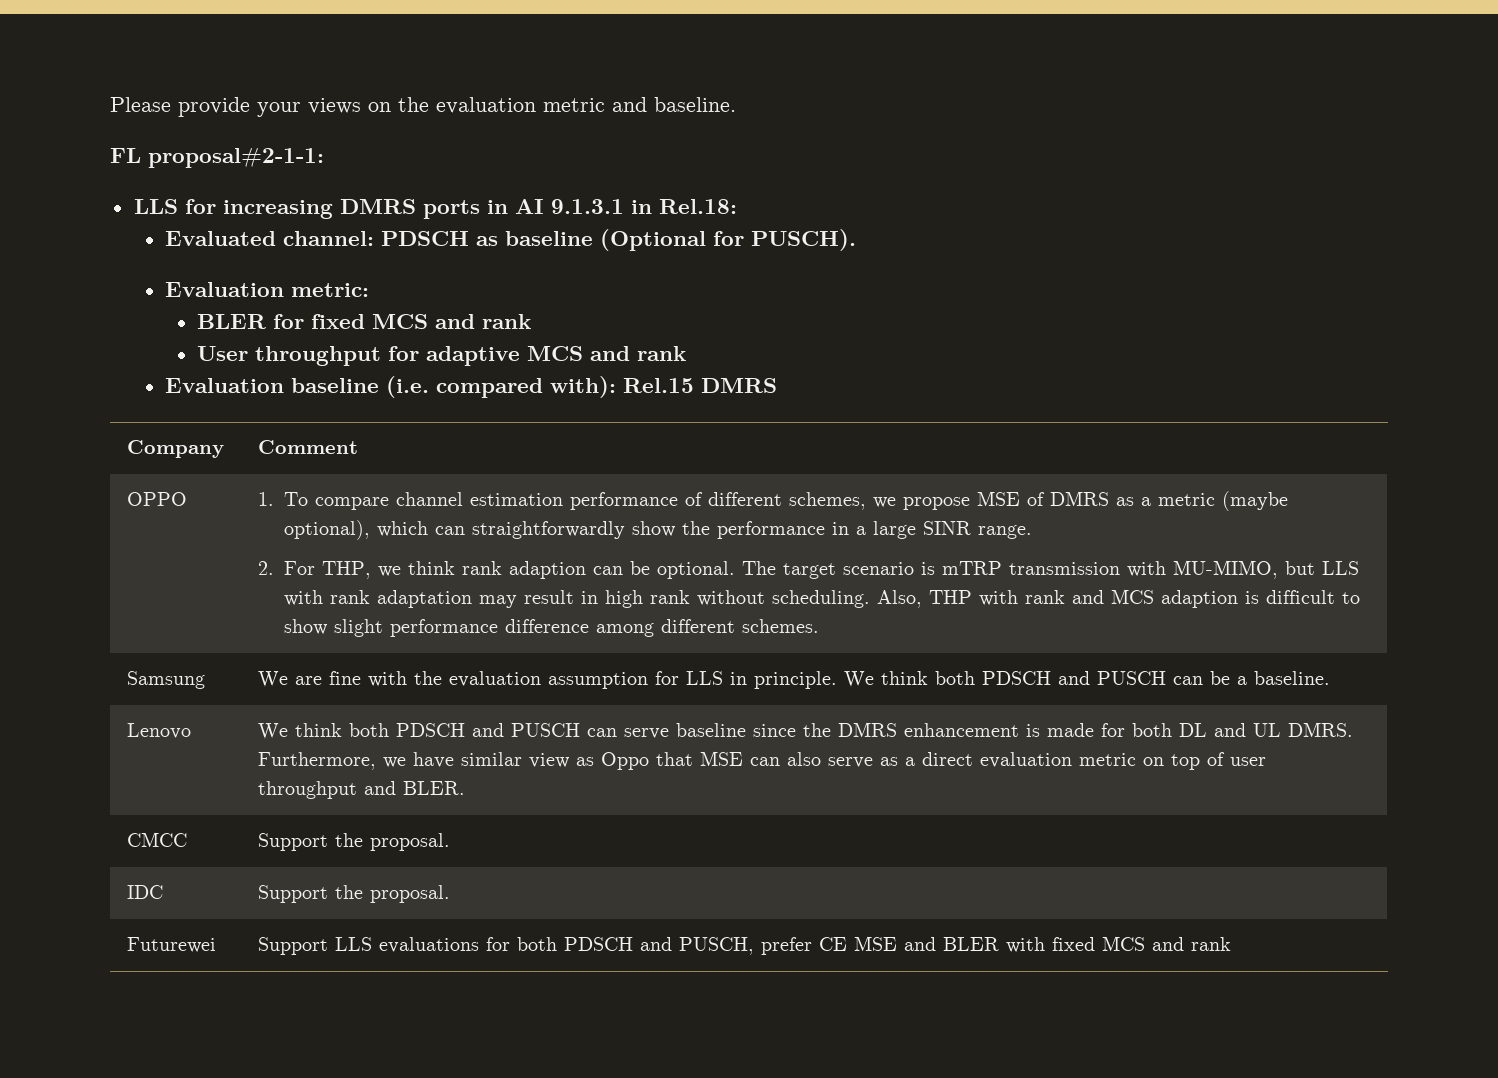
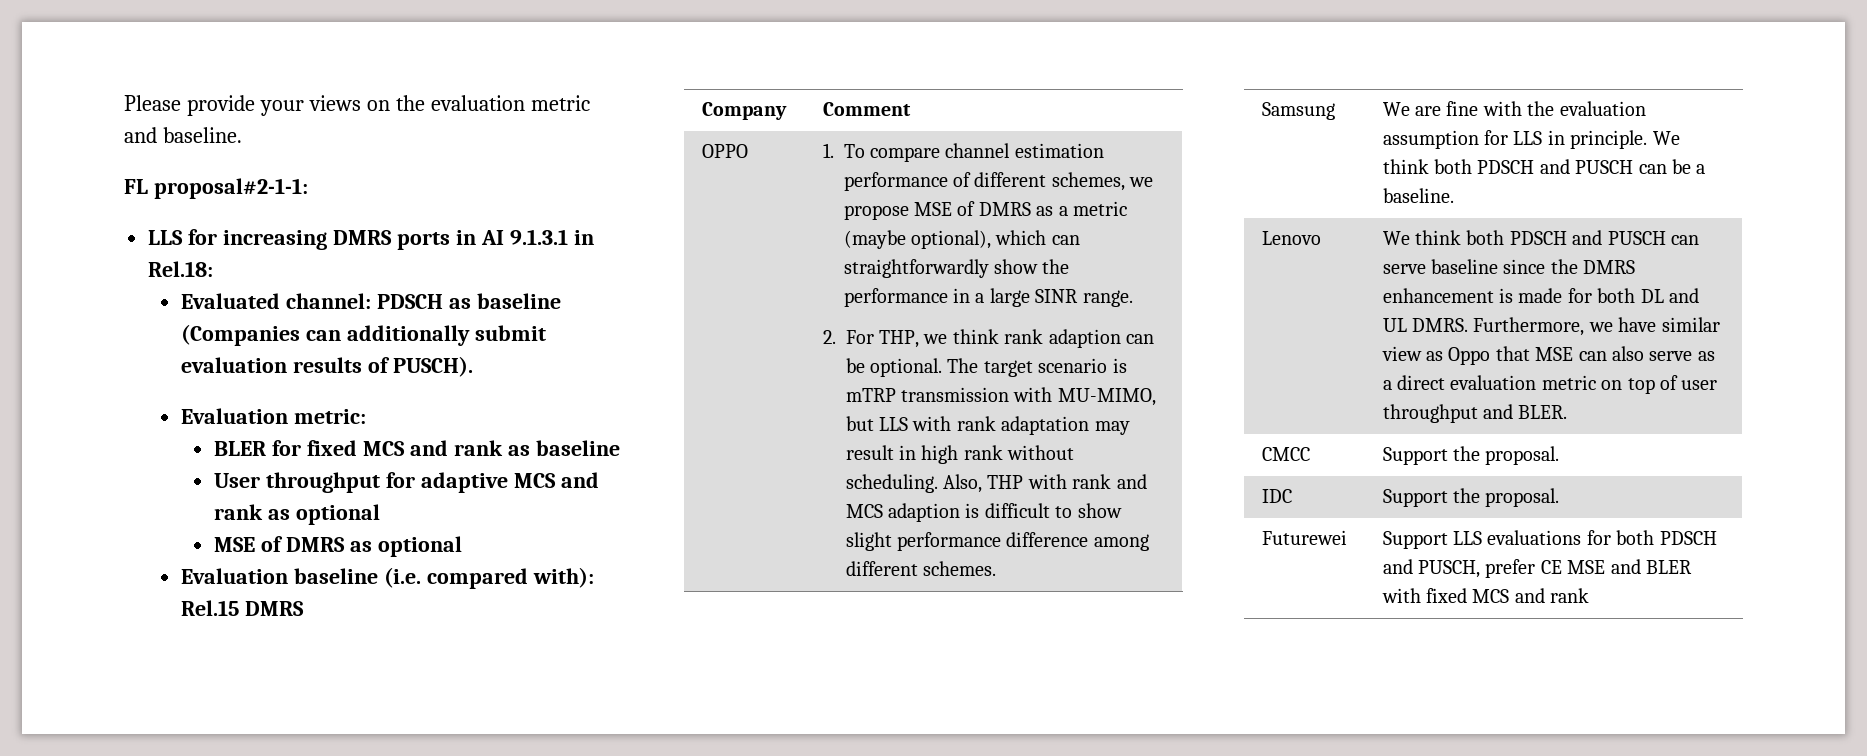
- Evaluated channel: PDSCH as baseline (Optional for PUSCH).
+ Evaluated channel: PDSCH as baseline (Companies can additionally submit evaluation results of PUSCH).
- BLER for fixed MCS and rank
+ BLER for fixed MCS and rank as baseline
- User throughput for adaptive MCS and rank
+ User throughput for adaptive MCS and rank as optional
+ MSE of DMRS as optional

